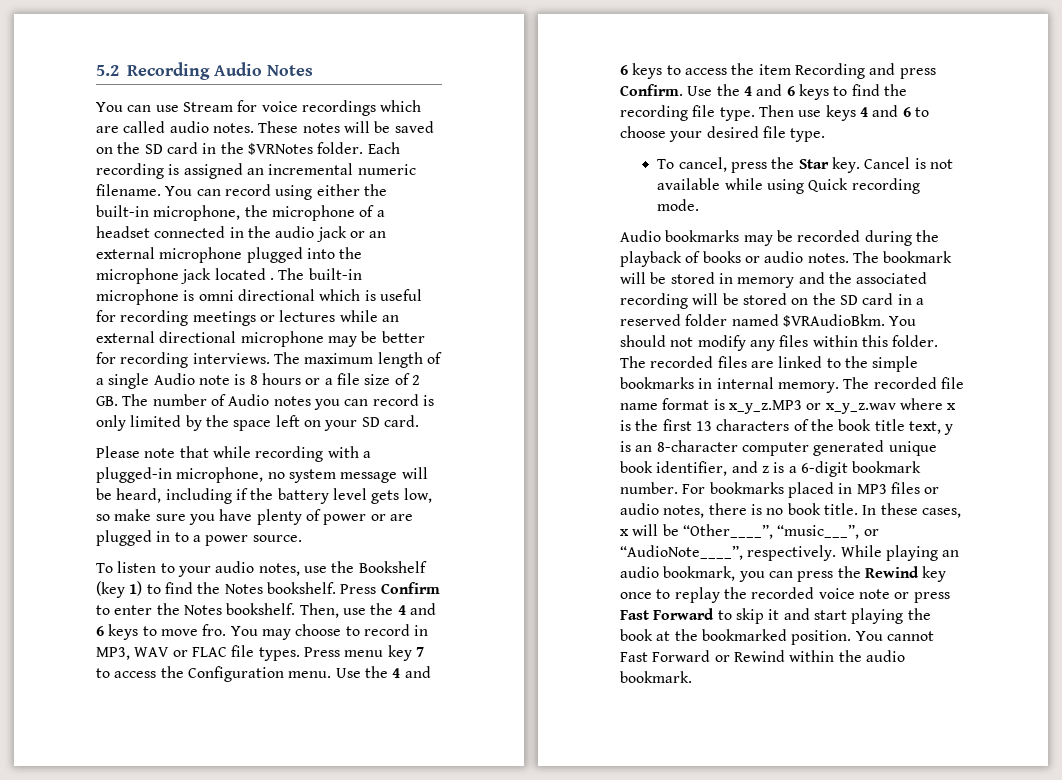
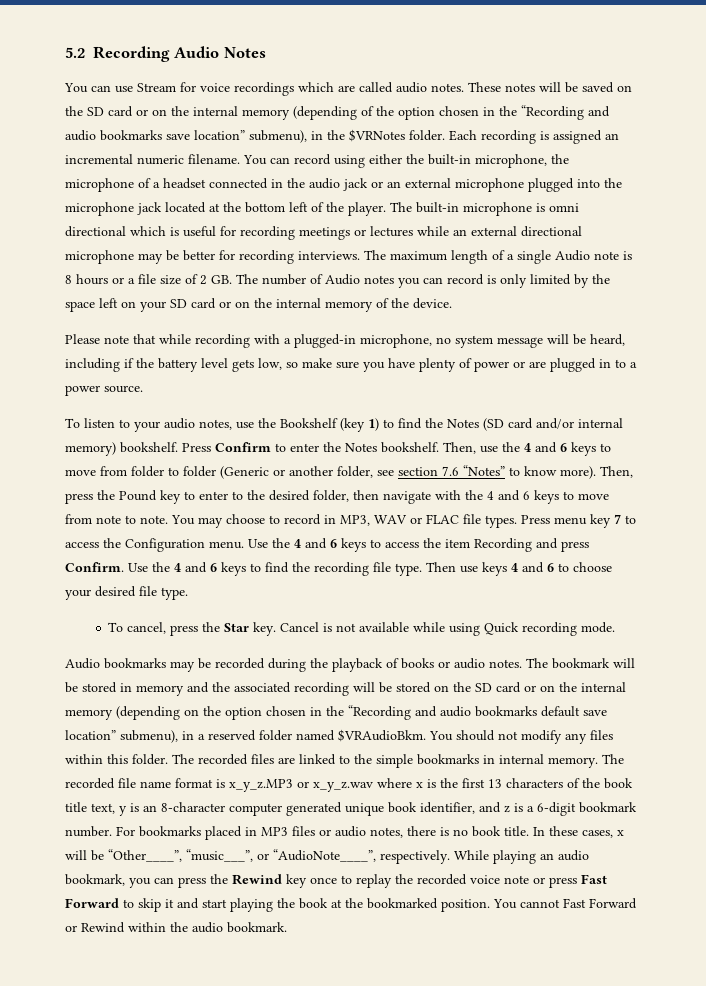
- These notes will be saved on the SD card in the $VRNotes folder.
+ These notes will be saved on the SD card or on the internal memory (depending of the option chosen in the “Recording and audio bookmarks save location” submenu), in the $VRNotes folder.
- You can record using either the built-in microphone, the microphone of a headset connected in the audio jack or an external microphone plugged into the microphone jack located .
+ You can record using either the built-in microphone, the microphone of a headset connected in the audio jack or an external microphone plugged into the microphone jack located at the bottom left of the player.
- The maximum length of a single Audio note is 8 hours or a file size of 2 GB. The number of Audio notes you can record is only limited by the space left on your SD card.
+ The maximum length of a single Audio note is 8 hours or a file size of 2 GB. The number of Audio notes you can record is only limited by the space left on your SD card or on the internal memory of the device.
- To listen to your audio notes, use the Bookshelf (key 1) to find the Notes bookshelf.
+ To listen to your audio notes, use the Bookshelf (key 1) to find the Notes (SD card and/or internal memory) bookshelf.
- Then, use the 4 and 6 keys to move fro.
+ Then, use the 4 and 6 keys to move from folder to folder (Generic or another folder, see section 7.6 “Notes” to know more). Then, press the Pound key to enter to the desired folder, then navigate with the 4 and 6 keys to move from note to note.
- The bookmark will be stored in memory and the associated recording will be stored on the SD card in a reserved folder named $VRAudioBkm.
+ The bookmark will be stored in memory and the associated recording will be stored on the SD card or on the internal memory (depending on the option chosen in the “Recording and audio bookmarks default save location” submenu), in a reserved folder named $VRAudioBkm.

